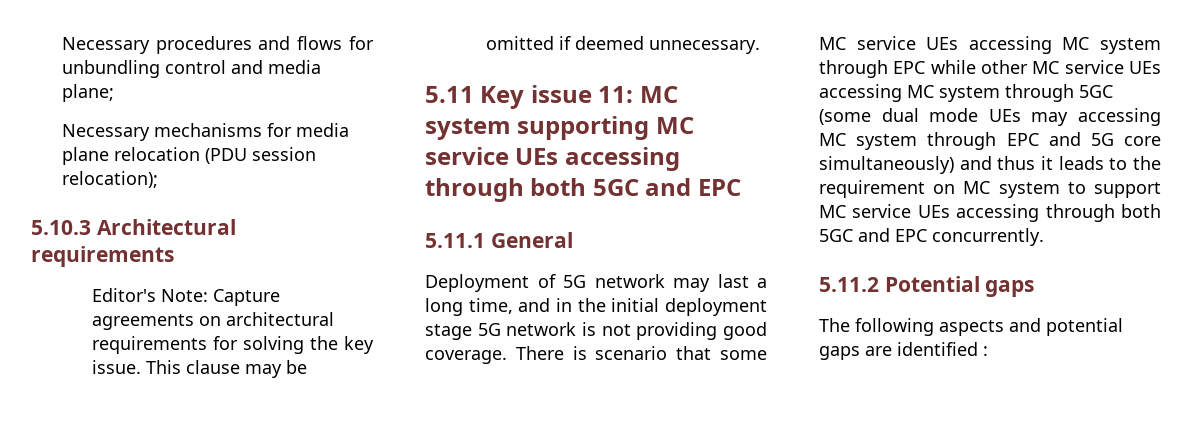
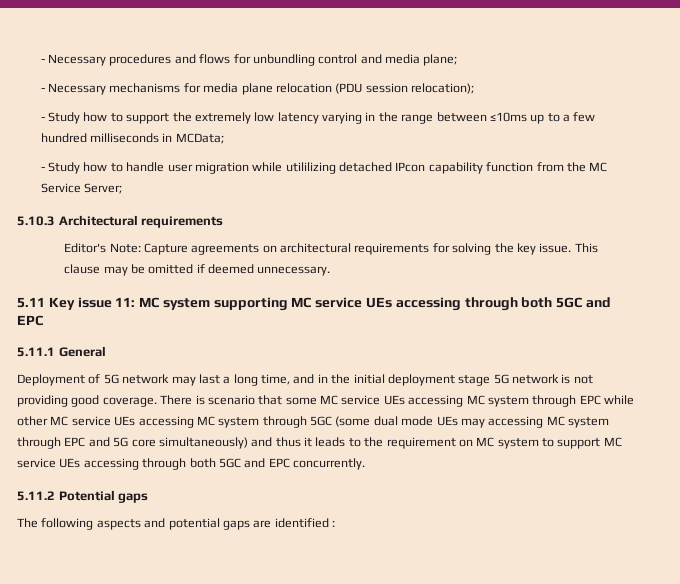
- Necessary procedures and flows for unbundling control and media plane;
+ - Necessary procedures and flows for unbundling control and media plane;
- Necessary mechanisms for media plane relocation (PDU session relocation);
+ - Necessary mechanisms for media plane relocation (PDU session relocation);
+ - Study how to support the extremely low latency varying in the range between ≤10ms up to a few hundred milliseconds in MCData;
+ - Study how to handle user migration while utililizing detached IPcon capability function from the MC Service Server;

